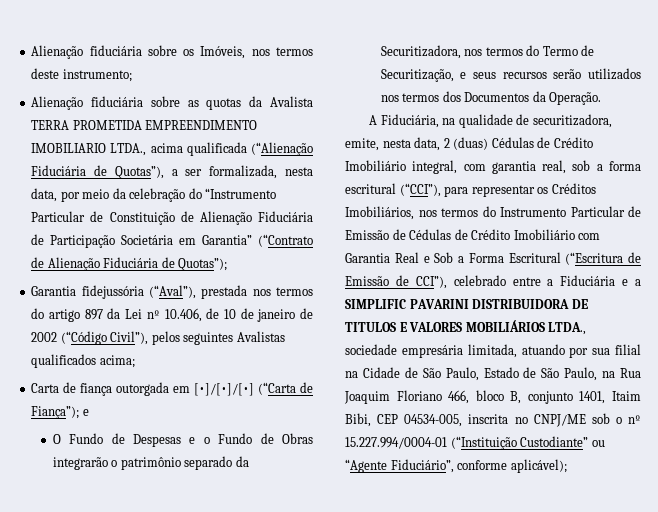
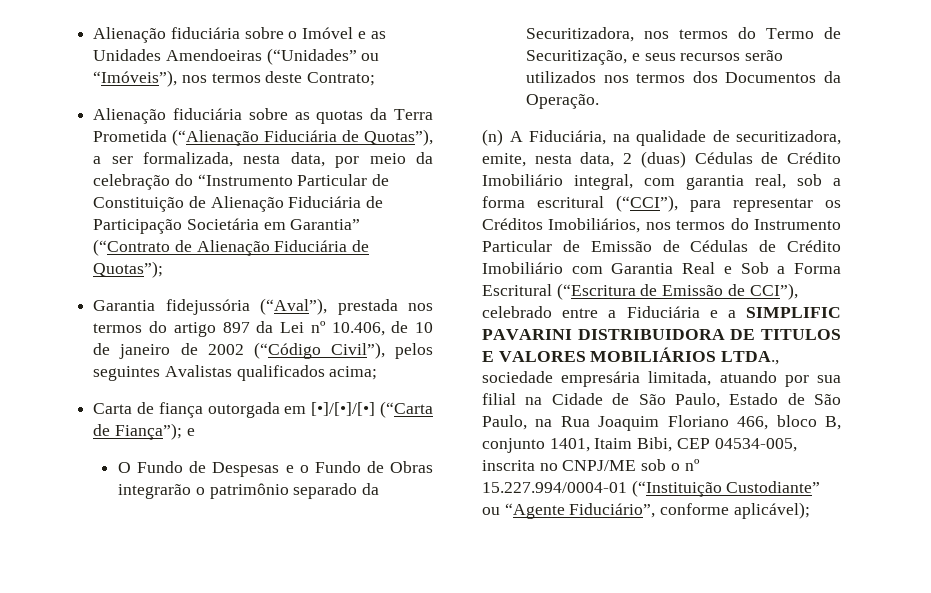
- Alienação fiduciária sobre os Imóveis, nos termos deste instrumento;
+ Alienação fiduciária sobre o Imóvel e as Unidades Amendoeiras (“Unidades” ou “Imóveis”), nos termos deste Contrato;
- Alienação fiduciária sobre as quotas da Avalista TERRA PROMETIDA EMPREENDIMENTO IMOBILIARIO LTDA., acima qualificada (“Alienação Fiduciária de Quotas”), a ser formalizada, nesta data, por meio da celebração do “Instrumento Particular de Constituição de Alienação Fiduciária de Participação Societária em Garantia” (“Contrato de Alienação Fiduciária de Quotas”);
+ Alienação fiduciária sobre as quotas da Terra Prometida (“Alienação Fiduciária de Quotas”), a ser formalizada, nesta data, por meio da celebração do “Instrumento Particular de Constituição de Alienação Fiduciária de Participação Societária em Garantia” (“Contrato de Alienação Fiduciária de Quotas”);
- A Fiduciária, na qualidade de securitizadora, emite, nesta data, 2 (duas) Cédulas de Crédito Imobiliário integral, com garantia real, sob a forma escritural (“CCI”), para representar os Créditos Imobiliários, nos termos do Instrumento Particular de Emissão de Cédulas de Crédito Imobiliário com Garantia Real e Sob a Forma Escritural (“Escritura de Emissão de CCI”), celebrado entre a Fiduciária e a SIMPLIFIC PAVARINI DISTRIBUIDORA DE TITULOS E VALORES MOBILIÁRIOS LTDA., sociedade empresária limitada, atuando por sua filial na Cidade de São Paulo, Estado de São Paulo, na Rua Joaquim Floriano 466, bloco B, conjunto 1401, Itaim Bibi, CEP 04534-005, inscrita no CNPJ/ME sob o nº 15.227.994/0004-01 (“Instituição Custodiante” ou “Agente Fiduciário”, conforme aplicável);
+ (n) A Fiduciária, na qualidade de securitizadora, emite, nesta data, 2 (duas) Cédulas de Crédito Imobiliário integral, com garantia real, sob a forma escritural (“CCI”), para representar os Créditos Imobiliários, nos termos do Instrumento Particular de Emissão de Cédulas de Crédito Imobiliário com Garantia Real e Sob a Forma Escritural (“Escritura de Emissão de CCI”), celebrado entre a Fiduciária e a SIMPLIFIC PAVARINI DISTRIBUIDORA DE TITULOS E VALORES MOBILIÁRIOS LTDA., sociedade empresária limitada, atuando por sua filial na Cidade de São Paulo, Estado de São Paulo, na Rua Joaquim Floriano 466, bloco B, conjunto 1401, Itaim Bibi, CEP 04534-005, inscrita no CNPJ/ME sob o nº 15.227.994/0004-01 (“Instituição Custodiante” ou “Agente Fiduciário”, conforme aplicável);

